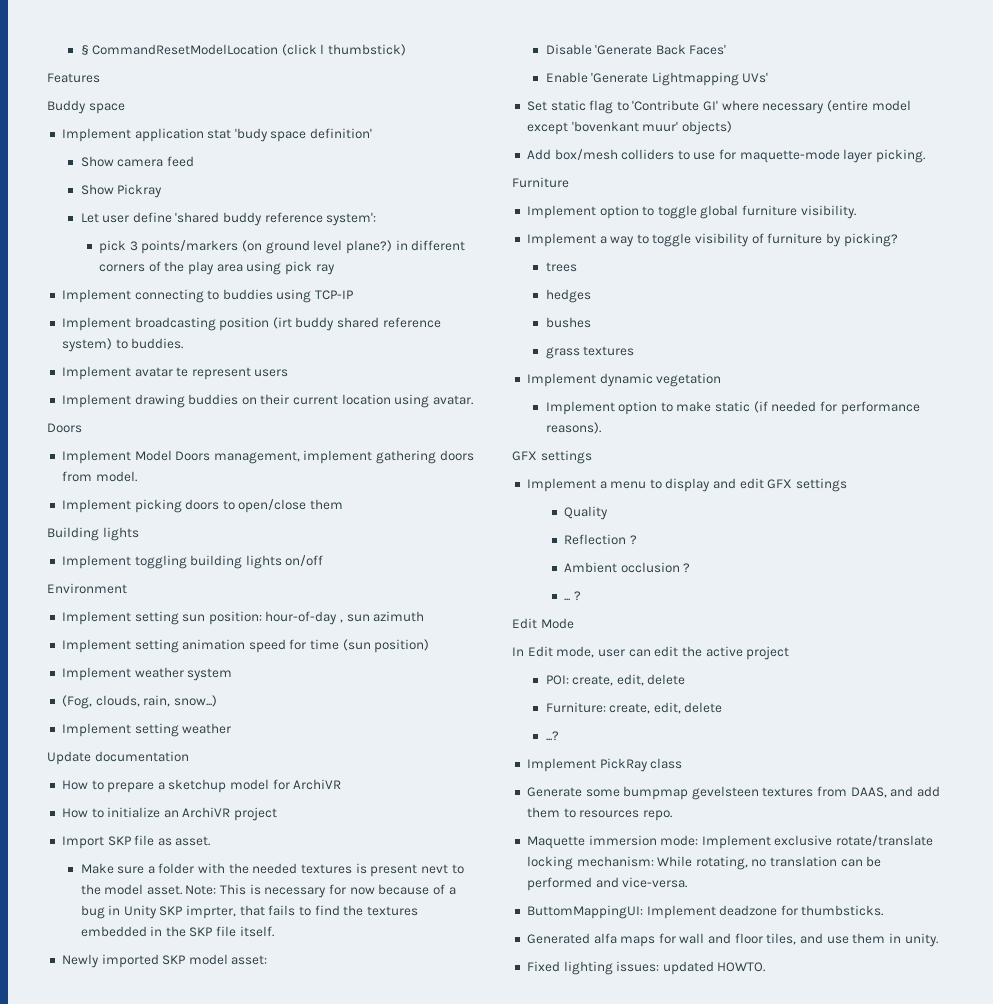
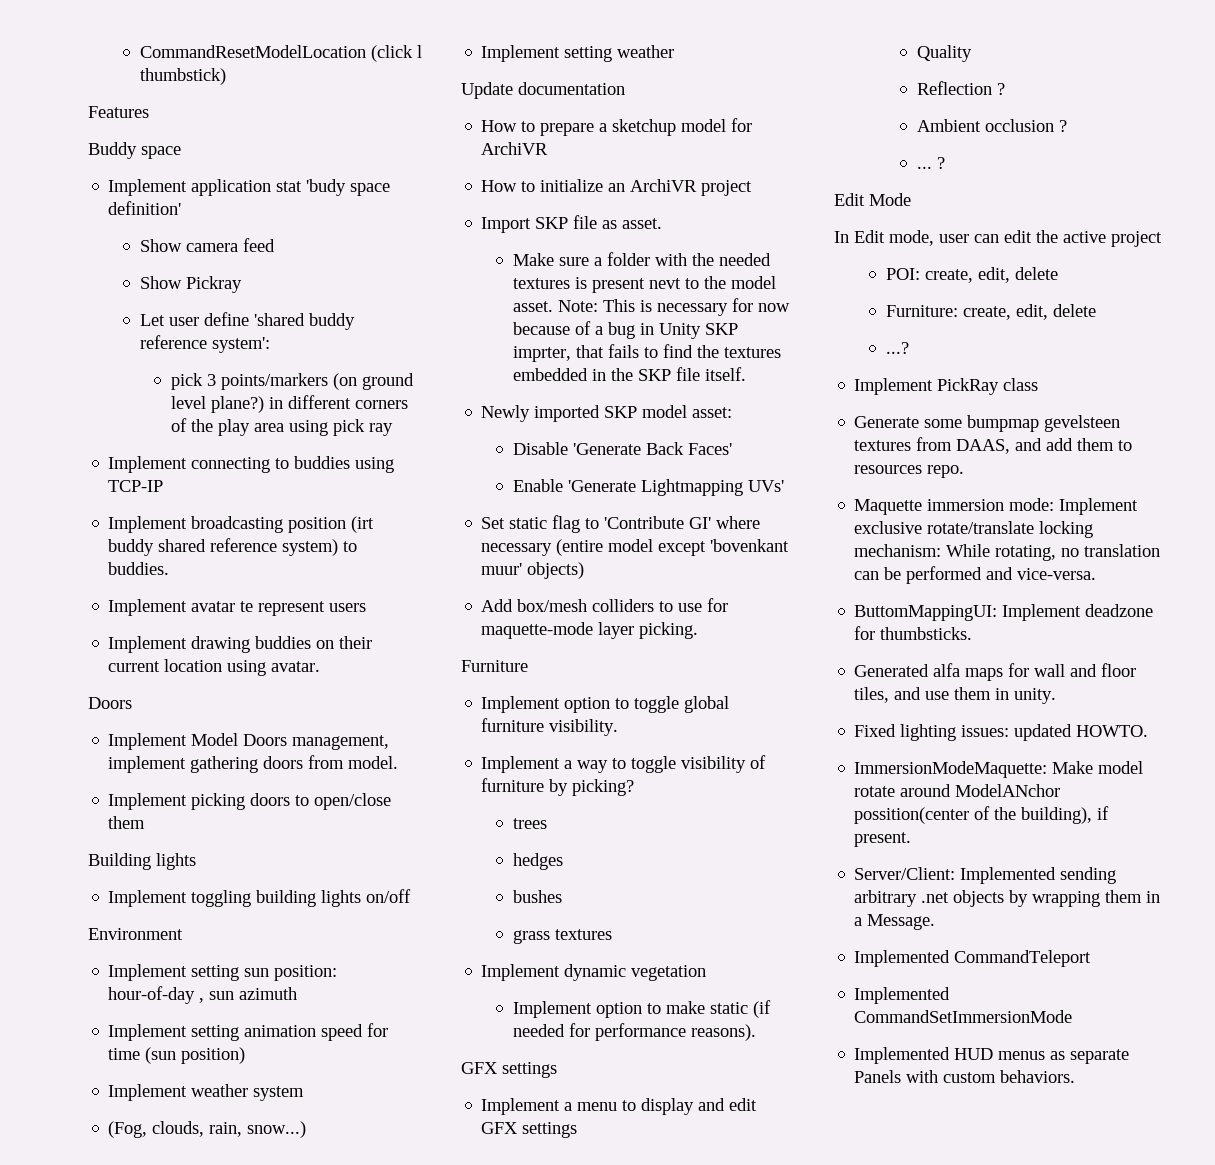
- § CommandResetModelLocation (click l thumbstick)
+ CommandResetModelLocation (click l thumbstick)
+ ImmersionModeMaquette: Make model rotate around ModelANchor possition(center of the building), if present.
+ Server/Client: Implemented sending arbitrary .net objects by wrapping them in a Message.
+ Implemented CommandTeleport
+ Implemented CommandSetImmersionMode
+ Implemented HUD menus as separate Panels with custom behaviors.

